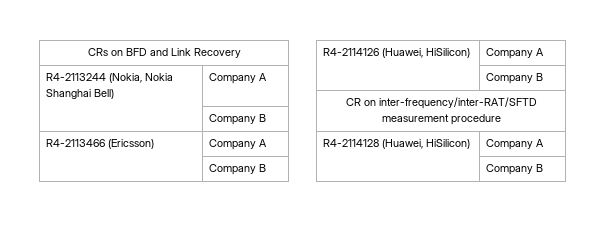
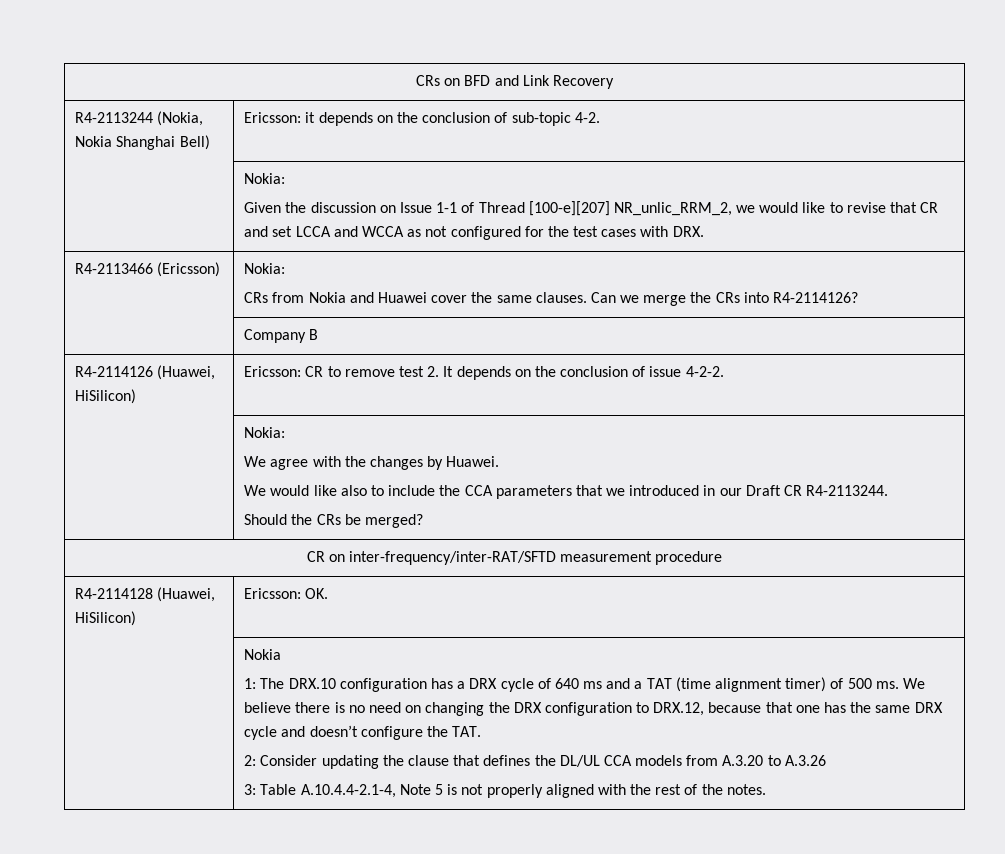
- R4-2113244 (Nokia, Nokia Shanghai Bell) | Company A
- | Company B
- R4-2113466 (Ericsson) | Company A
+ R4-2113244 (Nokia, Nokia Shanghai Bell) | Ericsson: it depends on the conclusion of sub-topic 4-2.
+ | Nokia:
+ Given the discussion on Issue 1-1 of Thread [100-e][207] NR_unlic_RRM_2, we would like to revise that CR and set LCCA and WCCA as not configured for the test cases with DRX.
+ R4-2113466 (Ericsson) | Nokia:
+ CRs from Nokia and Huawei cover the same clauses. Can we merge the CRs into R4-2114126?
- R4-2114126 (Huawei, HiSilicon) | Company A
- | Company B
+ R4-2114126 (Huawei, HiSilicon) | Ericsson: CR to remove test 2. It depends on the conclusion of issue 4-2-2.
+ | Nokia:
+ We agree with the changes by Huawei.
+ We would like also to include the CCA parameters that we introduced in our Draft CR R4-2113244.
+ Should the CRs be merged?
- R4-2114128 (Huawei, HiSilicon) | Company A
- | Company B
+ R4-2114128 (Huawei, HiSilicon) | Ericsson: OK.
+ | Nokia
+ 1: The DRX.10 configuration has a DRX cycle of 640 ms and a TAT (time alignment timer) of 500 ms. We believe there is no need on changing the DRX configuration to DRX.12, because that one has the same DRX cycle and doesn’t configure the TAT.
+ 2: Consider updating the clause that defines the DL/UL CCA models from A.3.20 to A.3.26
+ 3: Table A.10.4.4-2.1-4, Note 5 is not properly aligned with the rest of the notes.

